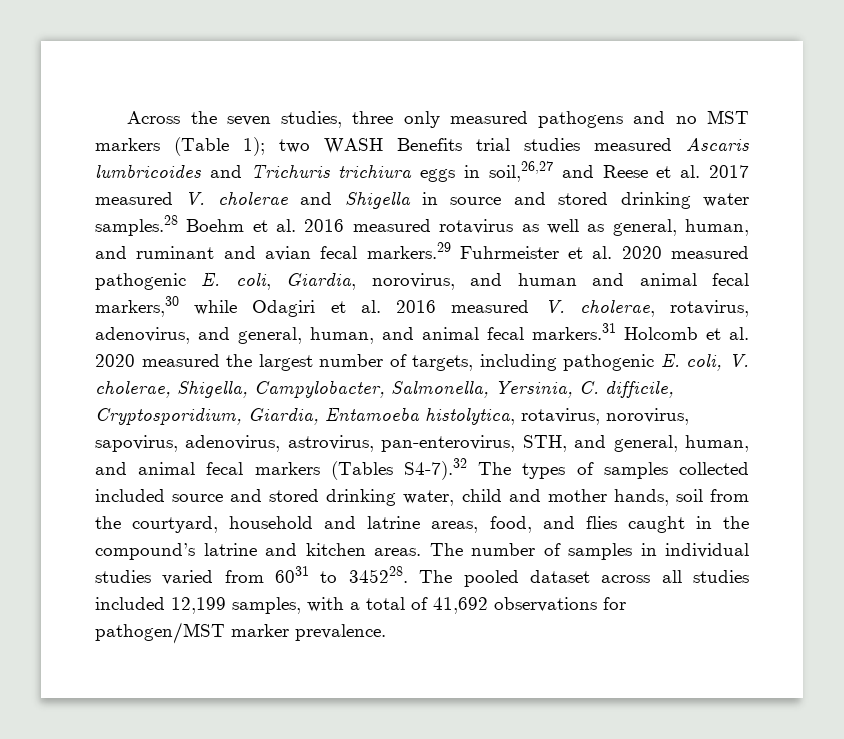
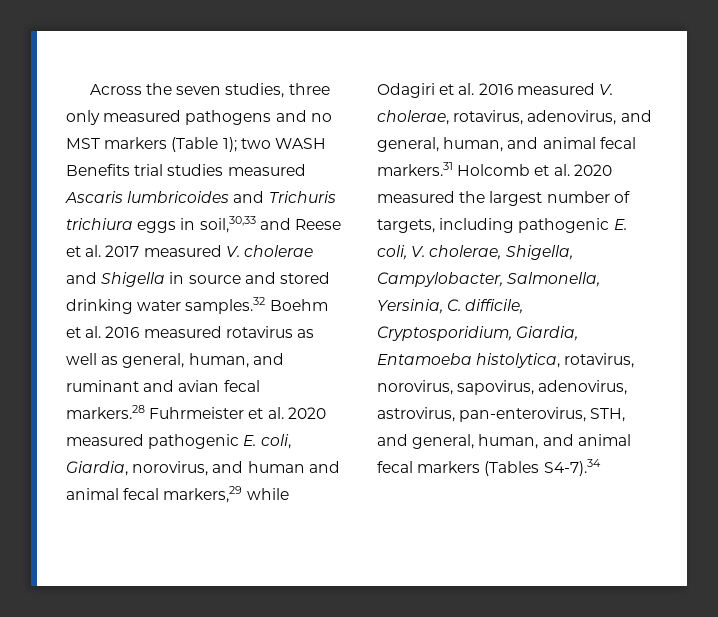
- two WASH Benefits trial studies measured Ascaris lumbricoides and Trichuris trichiura eggs in soil,26,27 and Reese et al. 2017 measured V. cholerae and Shigella in source and stored drinking water samples.28 Boehm et al. 2016 measured rotavirus as well as general, human, and ruminant and avian fecal markers.29 Fuhrmeister et al. 2020 measured pathogenic E. coli, Giardia, norovirus, and human and animal fecal markers,30 while Odagiri et al. 2016 measured V. cholerae, rotavirus, adenovirus, and general, human, and animal fecal markers.31 Holcomb et al. 2020 measured the largest number of targets, including pathogenic E. coli, V. cholerae, Shigella, Campylobacter, Salmonella, Yersinia, C. difficile, Cryptosporidium, Giardia, Entamoeba histolytica, rotavirus, norovirus, sapovirus, adenovirus, astrovirus, pan-enterovirus, STH, and general, human, and animal fecal markers (Tables S4-7).32 The types of samples collected included source and stored drinking water, child and mother hands, soil from the courtyard, household and latrine areas, food, and flies caught in the compound’s latrine and kitchen areas. The number of samples in individual studies varied from 6031 to 345228. The pooled dataset across all studies included 12,199 samples, with a total of 41,692 observations for pathogen/MST marker prevalence.
+ two WASH Benefits trial studies measured Ascaris lumbricoides and Trichuris trichiura eggs in soil,30,33 and Reese et al. 2017 measured V. cholerae and Shigella in source and stored drinking water samples.32 Boehm et al. 2016 measured rotavirus as well as general, human, and ruminant and avian fecal markers.28 Fuhrmeister et al. 2020 measured pathogenic E. coli, Giardia, norovirus, and human and animal fecal markers,29 while Odagiri et al. 2016 measured V. cholerae, rotavirus, adenovirus, and general, human, and animal fecal markers.31 Holcomb et al. 2020 measured the largest number of targets, including pathogenic E. coli, V. cholerae, Shigella, Campylobacter, Salmonella, Yersinia, C. difficile, Cryptosporidium, Giardia, Entamoeba histolytica, rotavirus, norovirus, sapovirus, adenovirus, astrovirus, pan-enterovirus, STH, and general, human, and animal fecal markers (Tables S4-7).34

